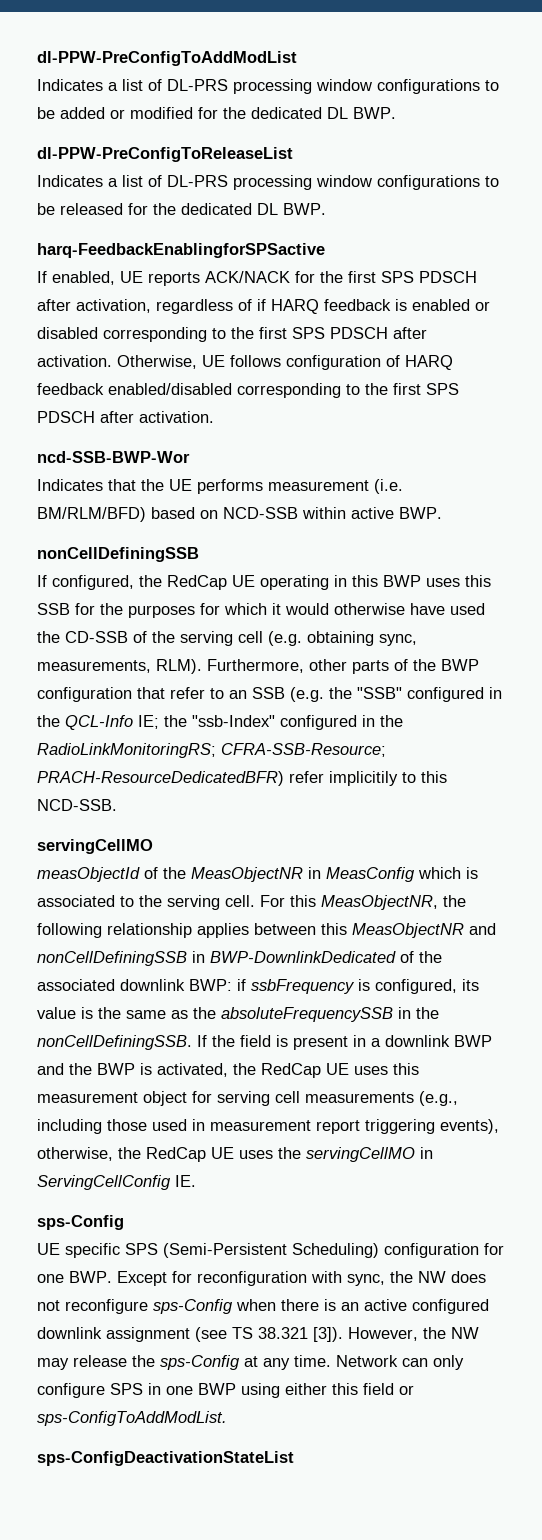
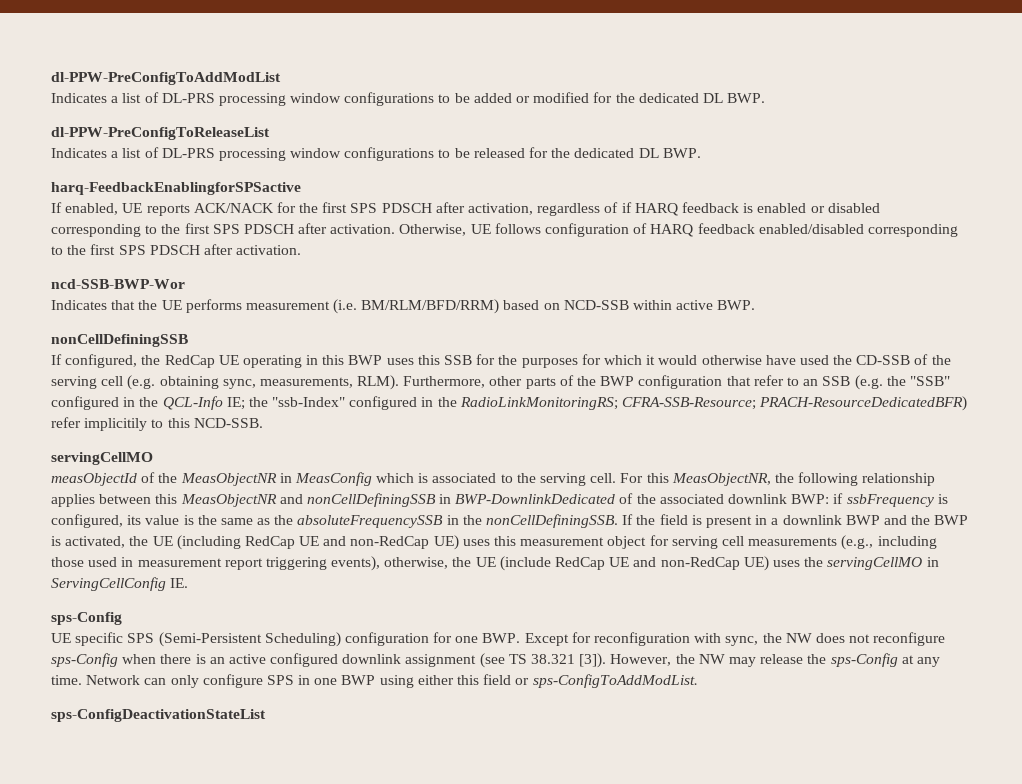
- Indicates that the UE performs measurement (i.e. BM/RLM/BFD) based on NCD-SSB within active BWP.
+ Indicates that the UE performs measurement (i.e. BM/RLM/BFD/RRM) based on NCD-SSB within active BWP.
- If the field is present in a downlink BWP and the BWP is activated, the RedCap UE uses this measurement object for serving cell measurements (e.g., including those used in measurement report triggering events), otherwise, the RedCap UE uses the servingCellMO in ServingCellConfig IE.
+ If the field is present in a downlink BWP and the BWP is activated, the UE (including RedCap UE and non-RedCap UE) uses this measurement object for serving cell measurements (e.g., including those used in measurement report triggering events), otherwise, the UE (include RedCap UE and non-RedCap UE) uses the servingCellMO in ServingCellConfig IE.

